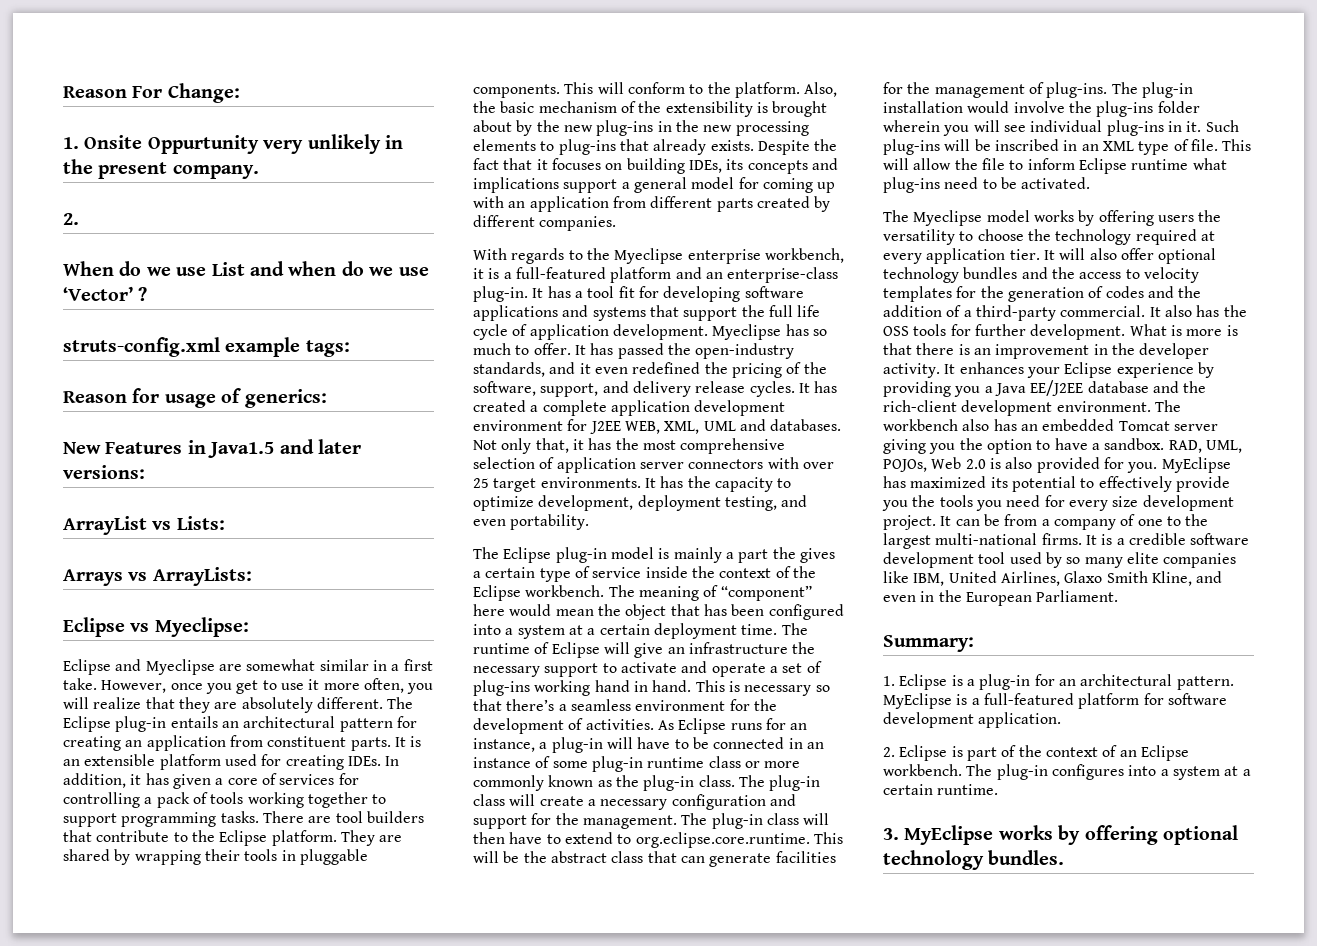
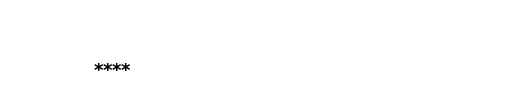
- Reason For Change:
- 1. Onsite Oppurtunity very unlikely in the present company.
- 2.
- When do we use List and when do we use ‘Vector’ ?
- struts-config.xml example tags:
- Reason for usage of generics:
- New Features in Java1.5 and later versions:
- ArrayList vs Lists:
- Arrays vs ArrayLists:
- Eclipse vs Myeclipse:
- Eclipse and Myeclipse are somewhat similar in a first take. However, once you get to use it more often, you will realize that they are absolutely different. The Eclipse plug-in entails an architectural pattern for creating an application from constituent parts. It is an extensible platform used for creating IDEs. In addition, it has given a core of services for controlling a pack of tools working together to support programming tasks. There are tool builders that contribute to the Eclipse platform. They are shared by wrapping their tools in pluggable components. This will conform to the platform. Also, the basic mechanism of the extensibility is brought about by the new plug-ins in the new processing elements to plug-ins that already exists. Despite the fact that it focuses on building IDEs, its concepts and implications support a general model for coming up with an application from different parts created by different companies.
- With regards to the Myeclipse enterprise workbench, it is a full-featured platform and an enterprise-class plug-in. It has a tool fit for developing software applications and systems that support the full life cycle of application development. Myeclipse has so much to offer. It has passed the open-industry standards, and it even redefined the pricing of the software, support, and delivery release cycles. It has created a complete application development environment for J2EE WEB, XML, UML and databases. Not only that, it has the most comprehensive selection of application server connectors with over 25 target environments. It has the capacity to optimize development, deployment testing, and even portability.
- The Eclipse plug-in model is mainly a part the gives a certain type of service inside the context of the Eclipse workbench. The meaning of “component” here would mean the object that has been configured into a system at a certain deployment time. The runtime of Eclipse will give an infrastructure the necessary support to activate and operate a set of plug-ins working hand in hand. This is necessary so that there’s a seamless environment for the development of activities. As Eclipse runs for an instance, a plug-in will have to be connected in an instance of some plug-in runtime class or more commonly known as the plug-in class. The plug-in class will create a necessary configuration and support for the management. The plug-in class will then have to extend to org.eclipse.core.runtime. This will be the abstract class that can generate facilities for the management of plug-ins. The plug-in installation would involve the plug-ins folder wherein you will see individual plug-ins in it. Such plug-ins will be inscribed in an XML type of file. This will allow the file to inform Eclipse runtime what plug-ins need to be activated.
- The Myeclipse model works by offering users the versatility to choose the technology required at every application tier. It will also offer optional technology bundles and the access to velocity templates for the generation of codes and the addition of a third-party commercial. It also has the OSS tools for further development. What is more is that there is an improvement in the developer activity. It enhances your Eclipse experience by providing you a Java EE/J2EE database and the rich-client development environment. The workbench also has an embedded Tomcat server giving you the option to have a sandbox. RAD, UML, POJOs, Web 2.0 is also provided for you. MyEclipse has maximized its potential to effectively provide you the tools you need for every size development project. It can be from a company of one to the largest multi-national firms. It is a credible software development tool used by so many elite companies like IBM, United Airlines, Glaxo Smith Kline, and even in the European Parliament.
- Summary:
- 1. Eclipse is a plug-in for an architectural pattern. MyEclipse is a full-featured platform for software development application.
- 2. Eclipse is part of the context of an Eclipse workbench. The plug-in configures into a system at a certain runtime.
- 3. MyEclipse works by offering optional technology bundles.
+ ****

